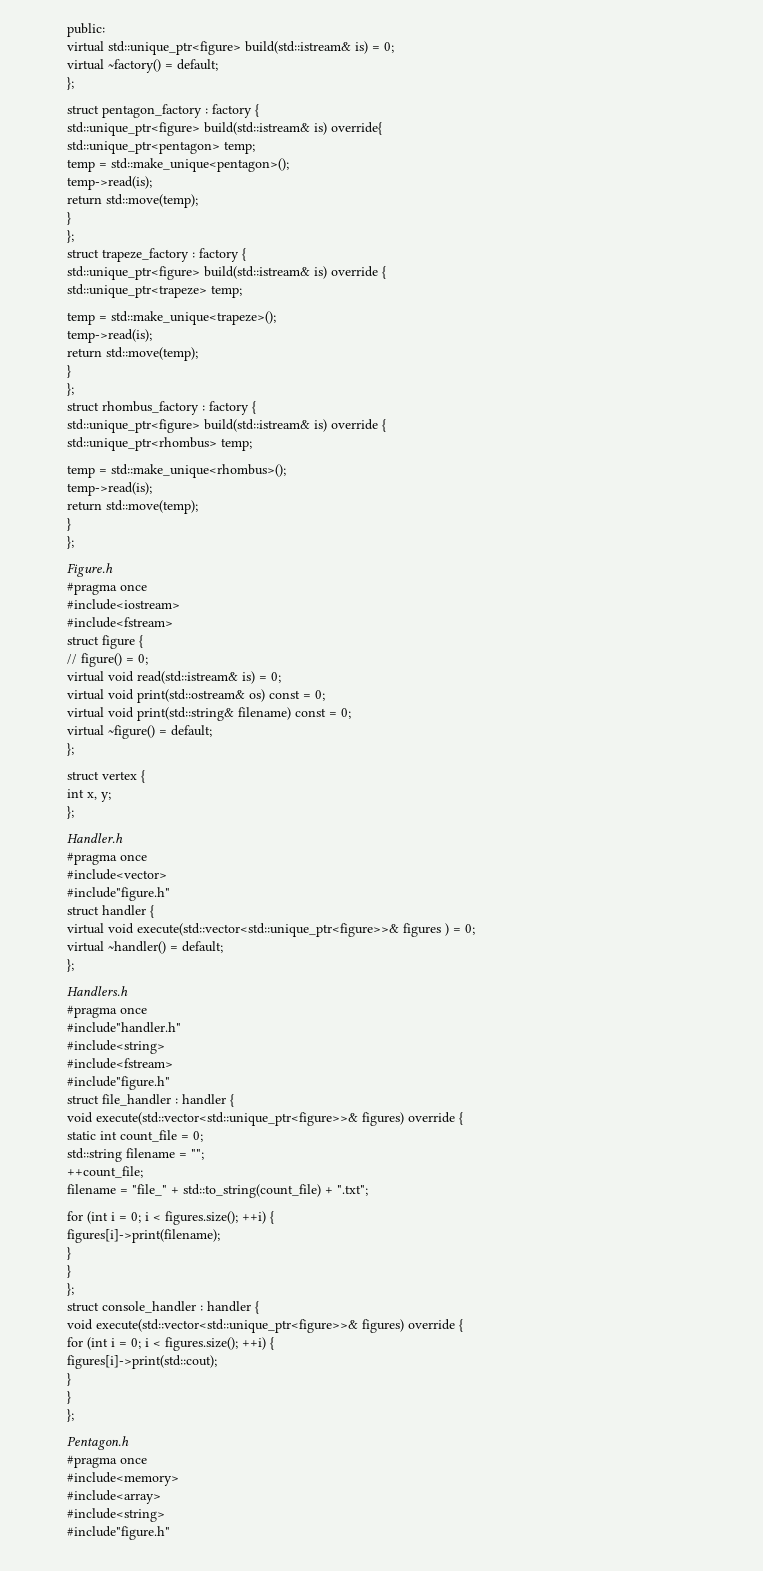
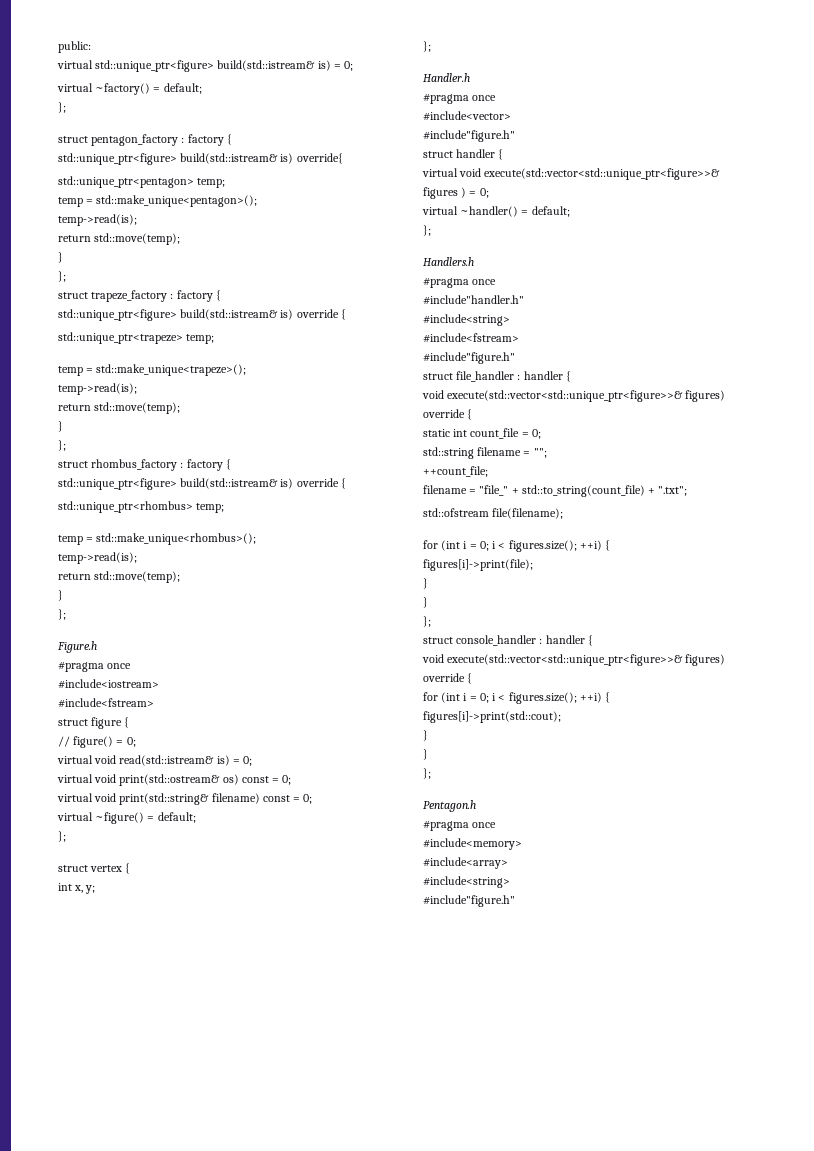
+ std::ofstream file(filename);
- figures[i]->print(filename);
+ figures[i]->print(file);

